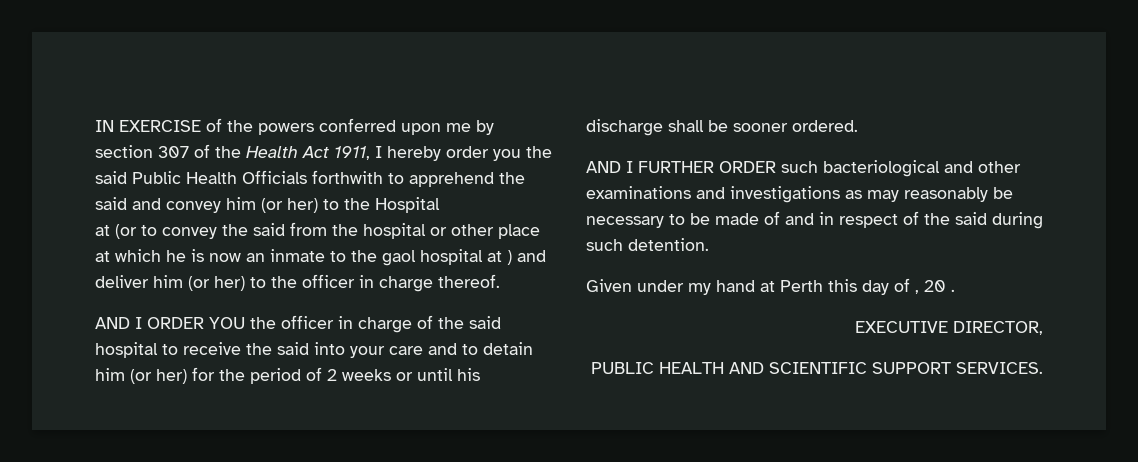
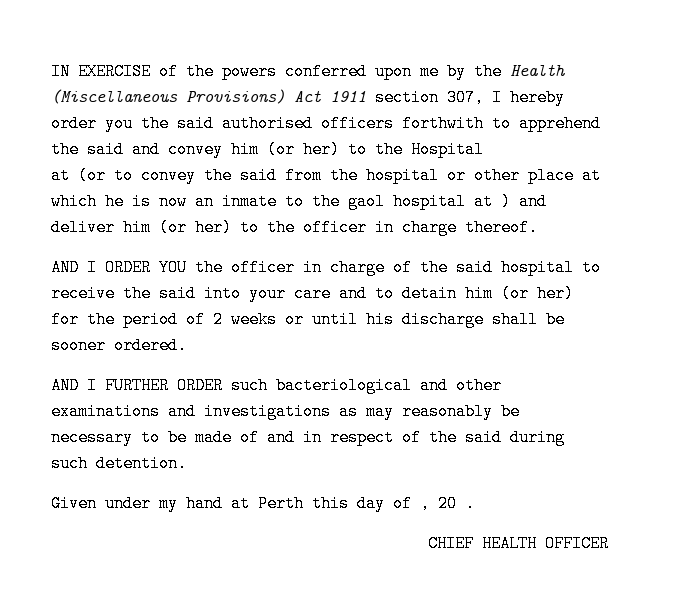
- IN EXERCISE of the powers conferred upon me by section 307 of the Health Act 1911, I hereby order you the said Public Health Officials forthwith to apprehend the said and convey him (or her) to the Hospital
+ IN EXERCISE of the powers conferred upon me by the Health (Miscellaneous Provisions) Act 1911 section 307, I hereby order you the said authorised officers forthwith to apprehend the said and convey him (or her) to the Hospital
- EXECUTIVE DIRECTOR,
- PUBLIC HEALTH AND SCIENTIFIC SUPPORT SERVICES.
+ CHIEF HEALTH OFFICER

